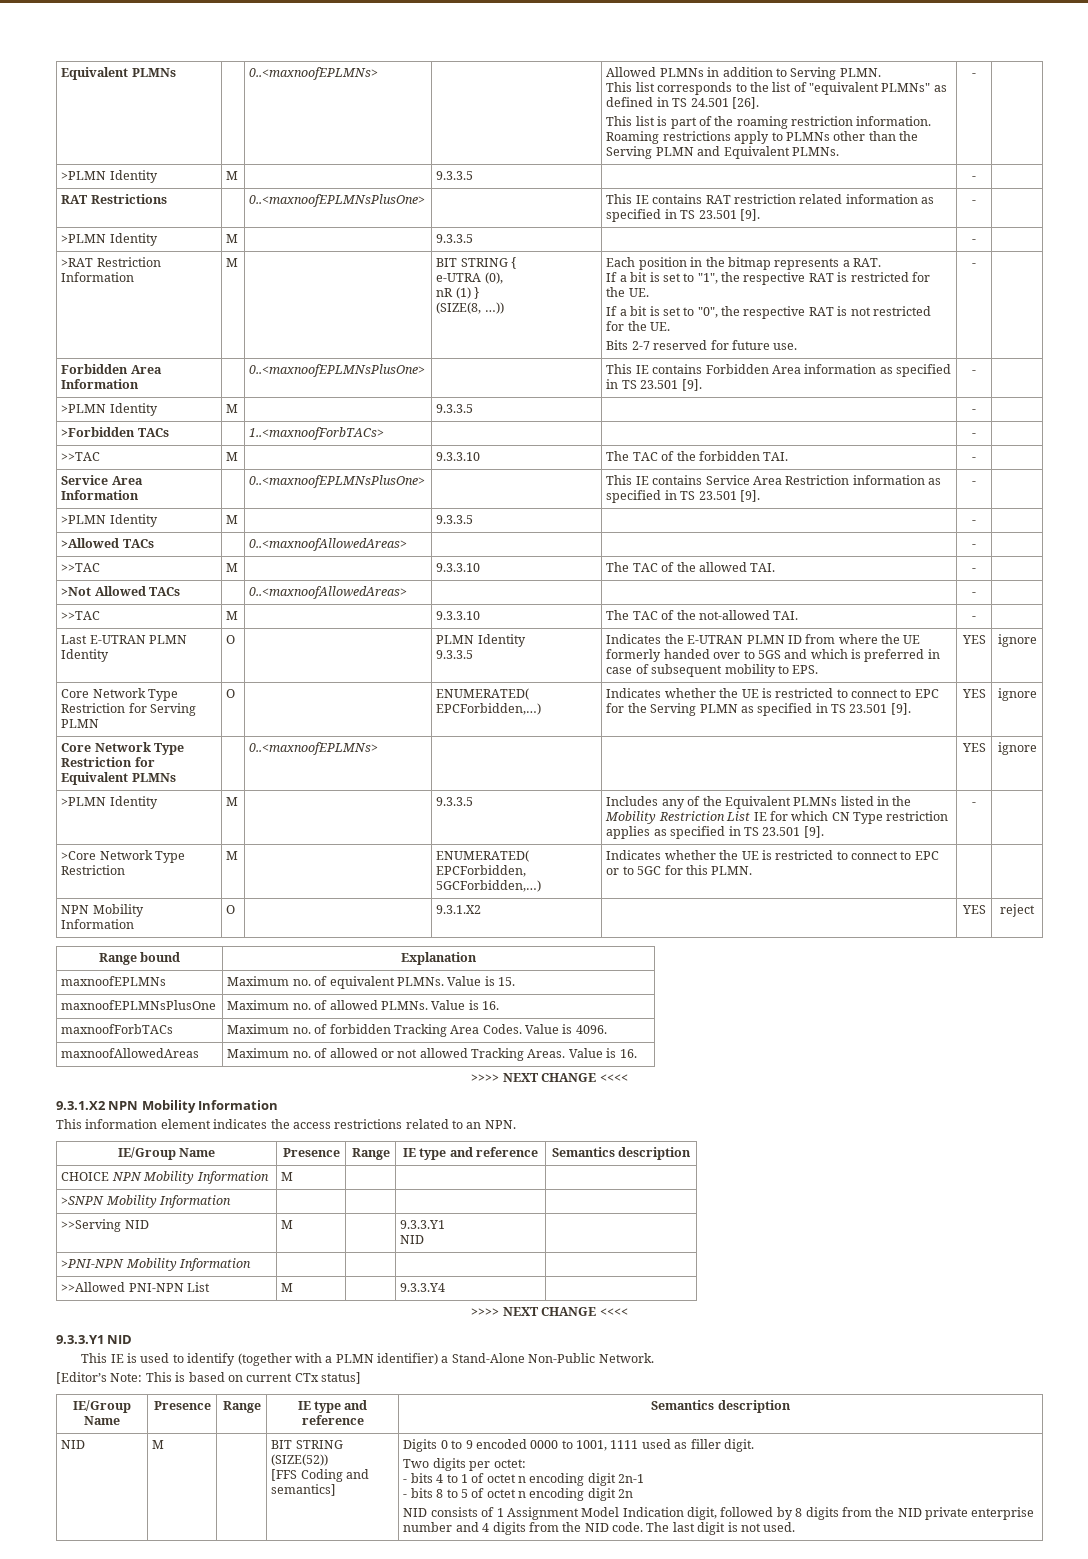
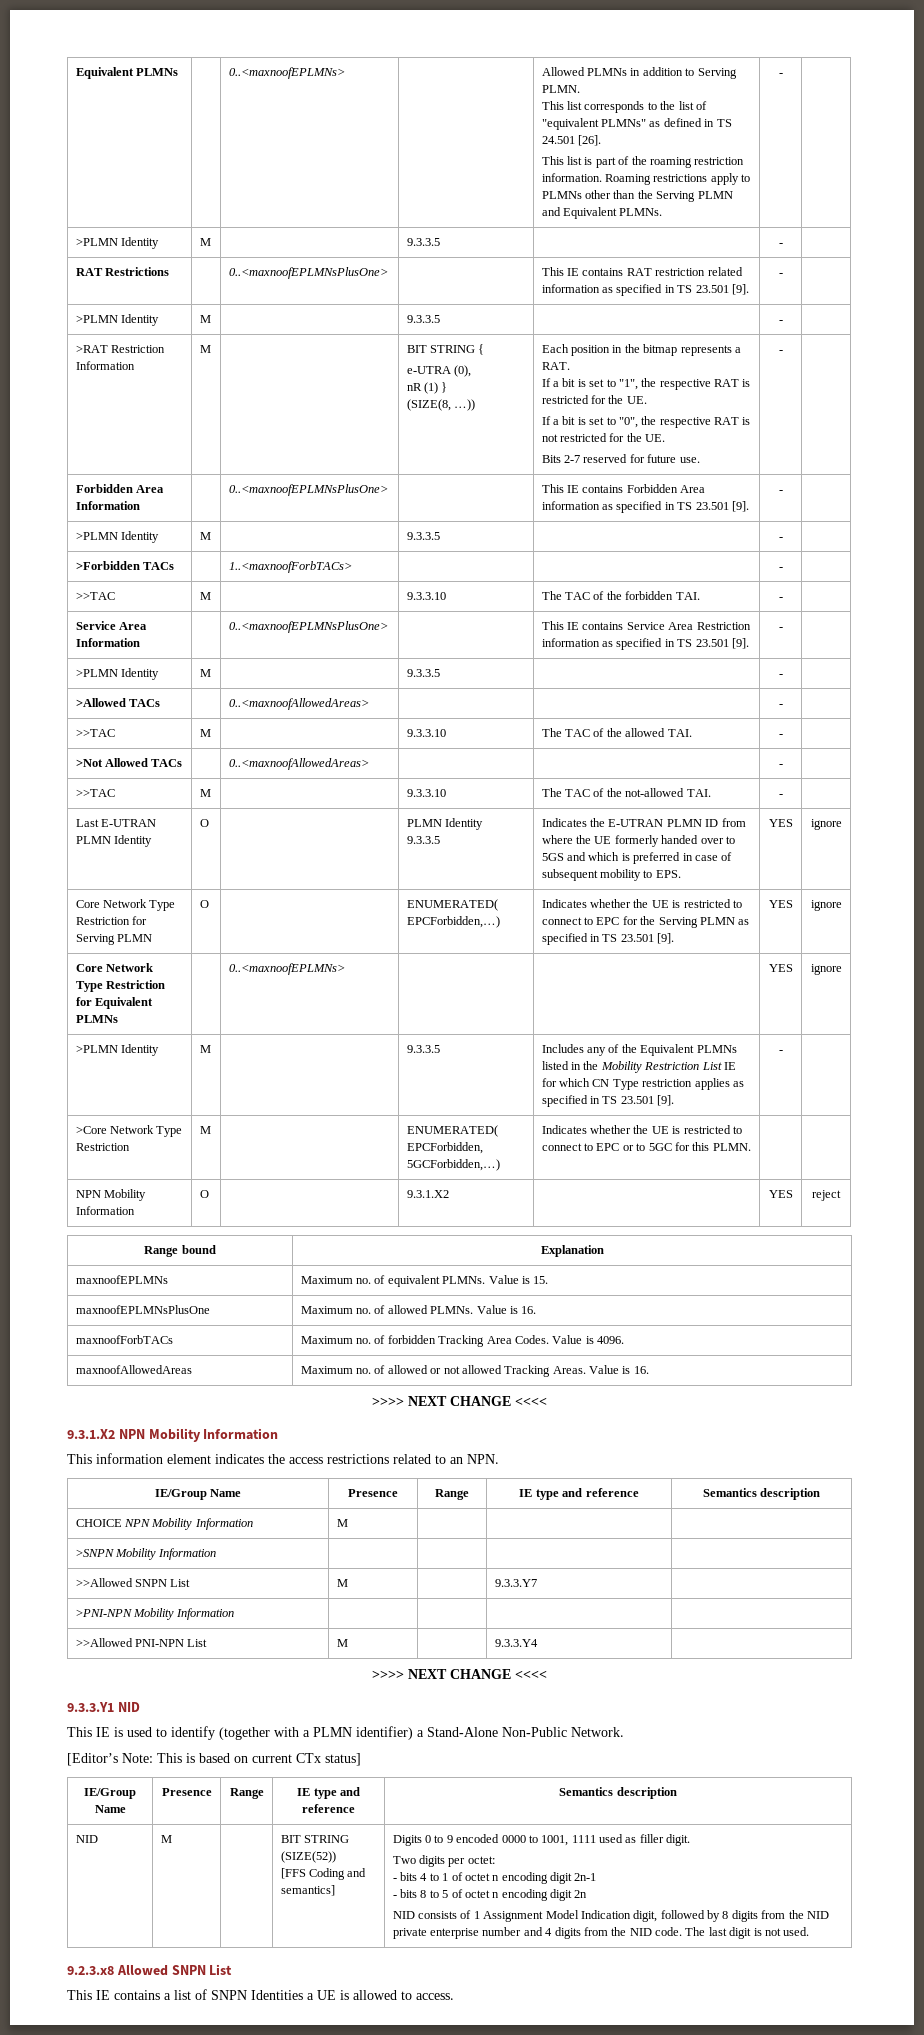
- >>Serving NID | M | | 9.3.3.Y1
- NID |
+ >>Allowed SNPN List | M | | 9.3.3.Y7 |
+ 9.2.3.x8 Allowed SNPN List
+ This IE contains a list of SNPN Identities a UE is allowed to access.

